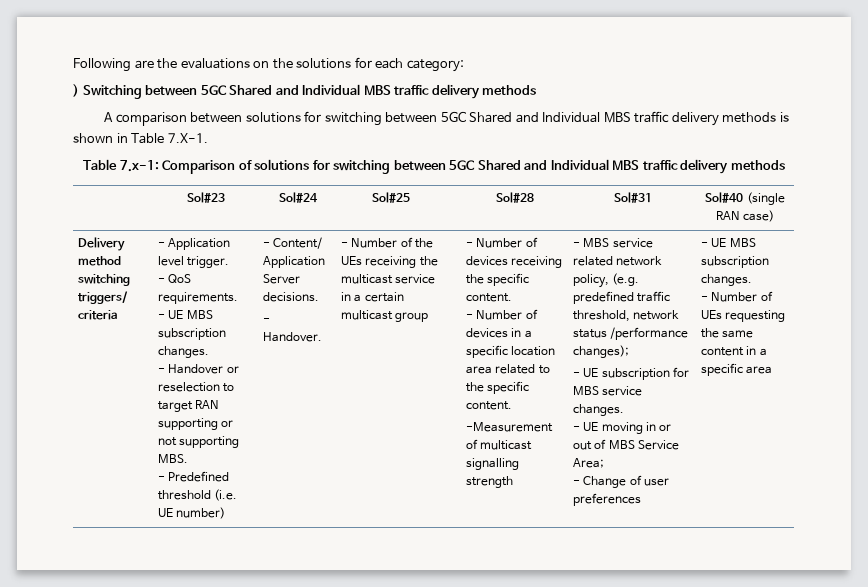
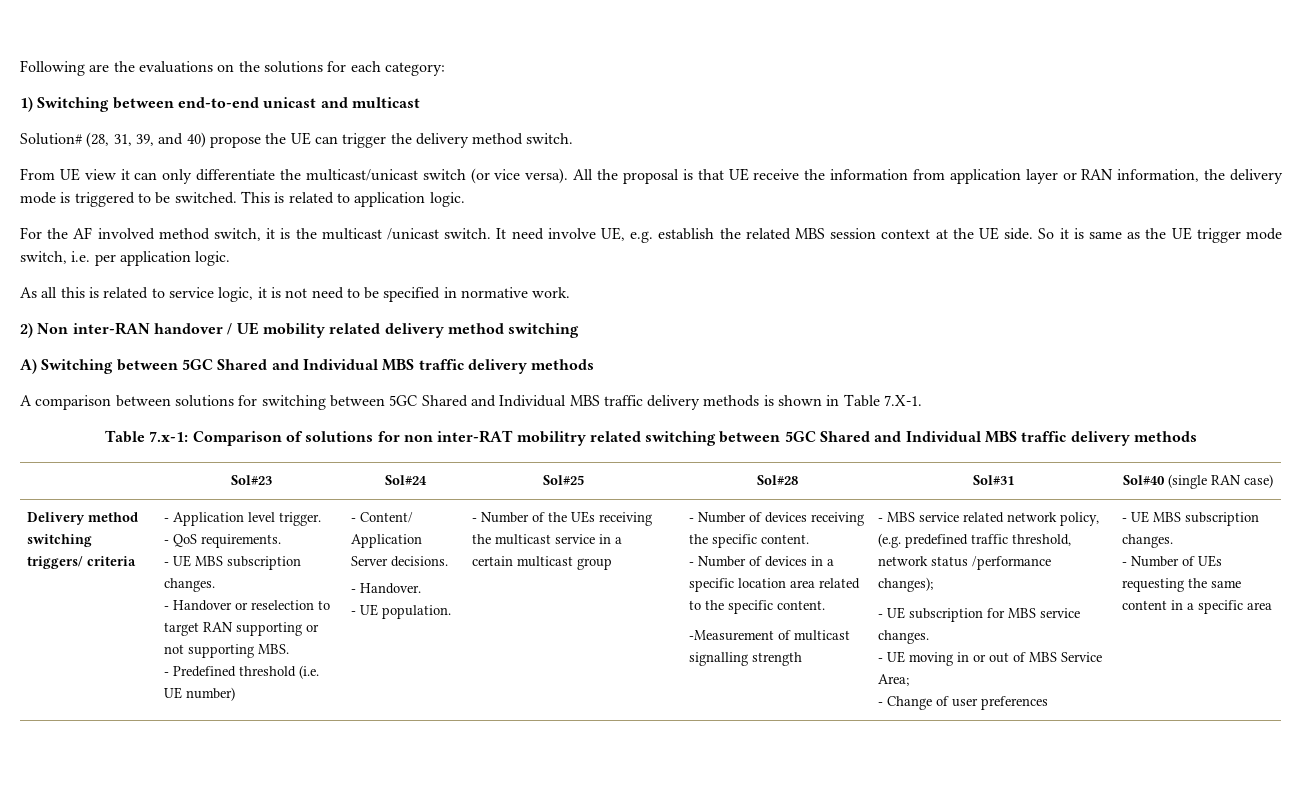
- ) Switching between 5GC Shared and Individual MBS traffic delivery methods
+ 1) Switching between end-to-end unicast and multicast
+ Solution# (28, 31, 39, and 40) propose the UE can trigger the delivery method switch.
+ From UE view it can only differentiate the multicast/unicast switch (or vice versa). All the proposal is that UE receive the information from application layer or RAN information, the delivery mode is triggered to be switched. This is related to application logic.
+ For the AF involved method switch, it is the multicast /unicast switch. It need involve UE, e.g. establish the related MBS session context at the UE side. So it is same as the UE trigger mode switch, i.e. per application logic.
+ As all this is related to service logic, it is not need to be specified in normative work.
+ 2) Non inter-RAN handover / UE mobility related delivery method switching
+ A) Switching between 5GC Shared and Individual MBS traffic delivery methods
- Table 7.x-1: Comparison of solutions for switching between 5GC Shared and Individual MBS traffic delivery methods
+ Table 7.x-1: Comparison of solutions for non inter-RAT mobilitry related switching between 5GC Shared and Individual MBS traffic delivery methods
+ - UE population.

